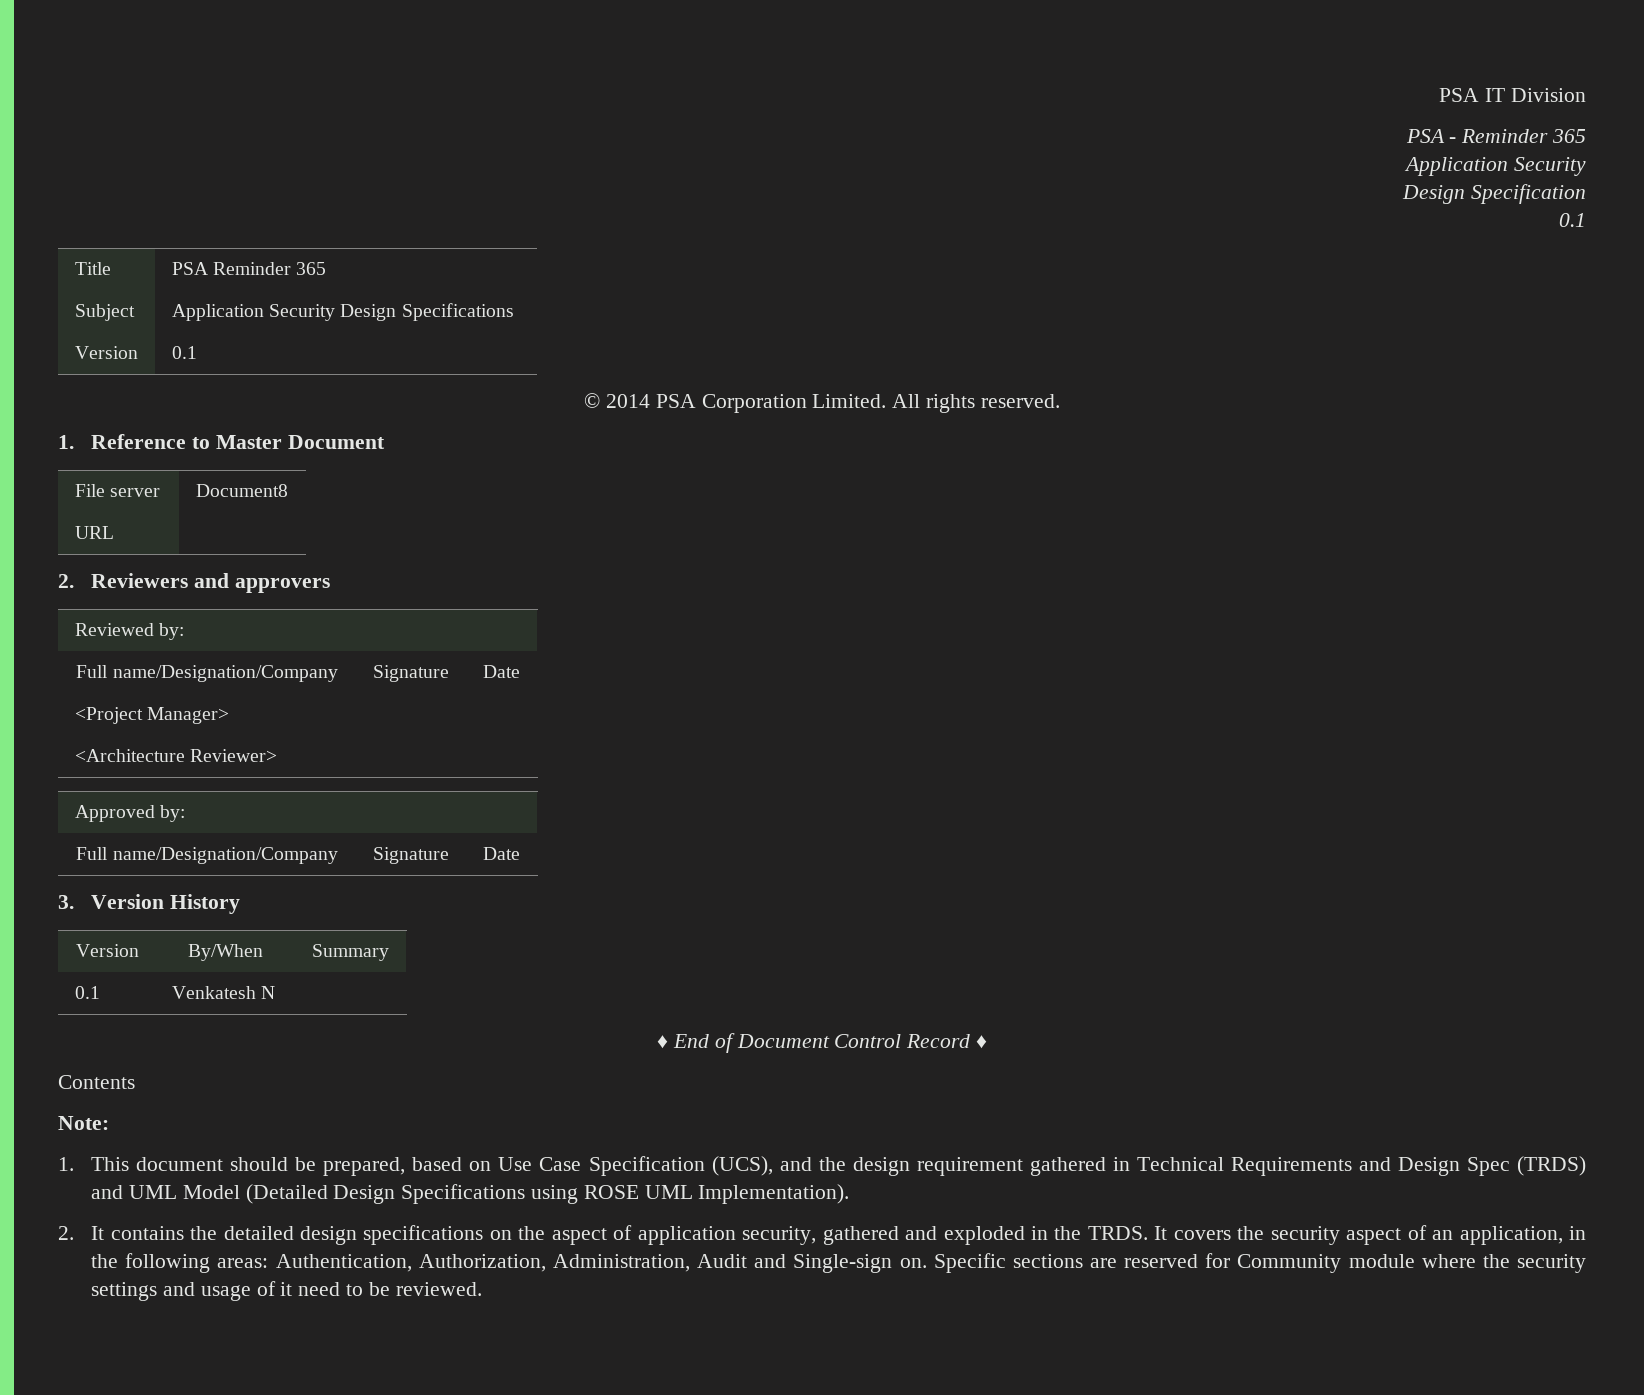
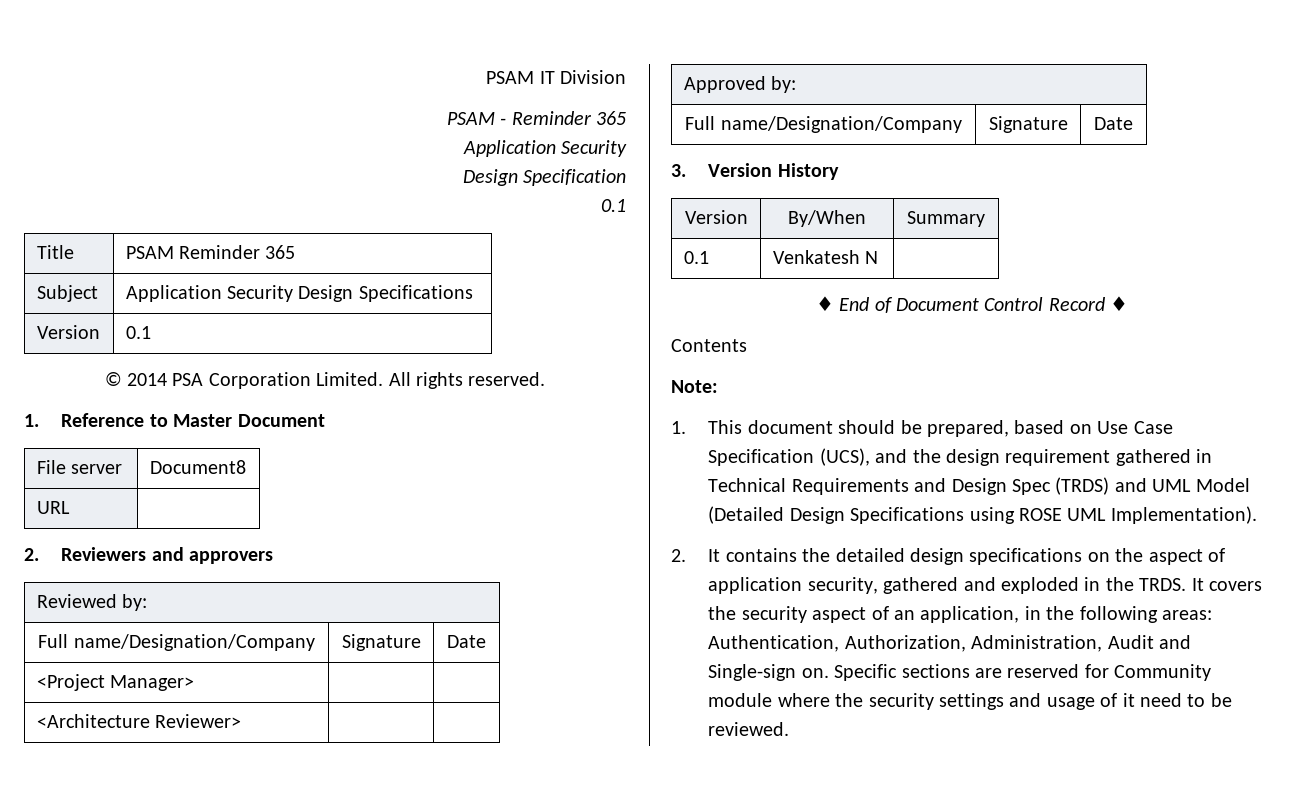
- PSA IT Division
+ PSAM IT Division
- PSA - Reminder 365
+ PSAM - Reminder 365
- Title | PSA Reminder 365
+ Title | PSAM Reminder 365

